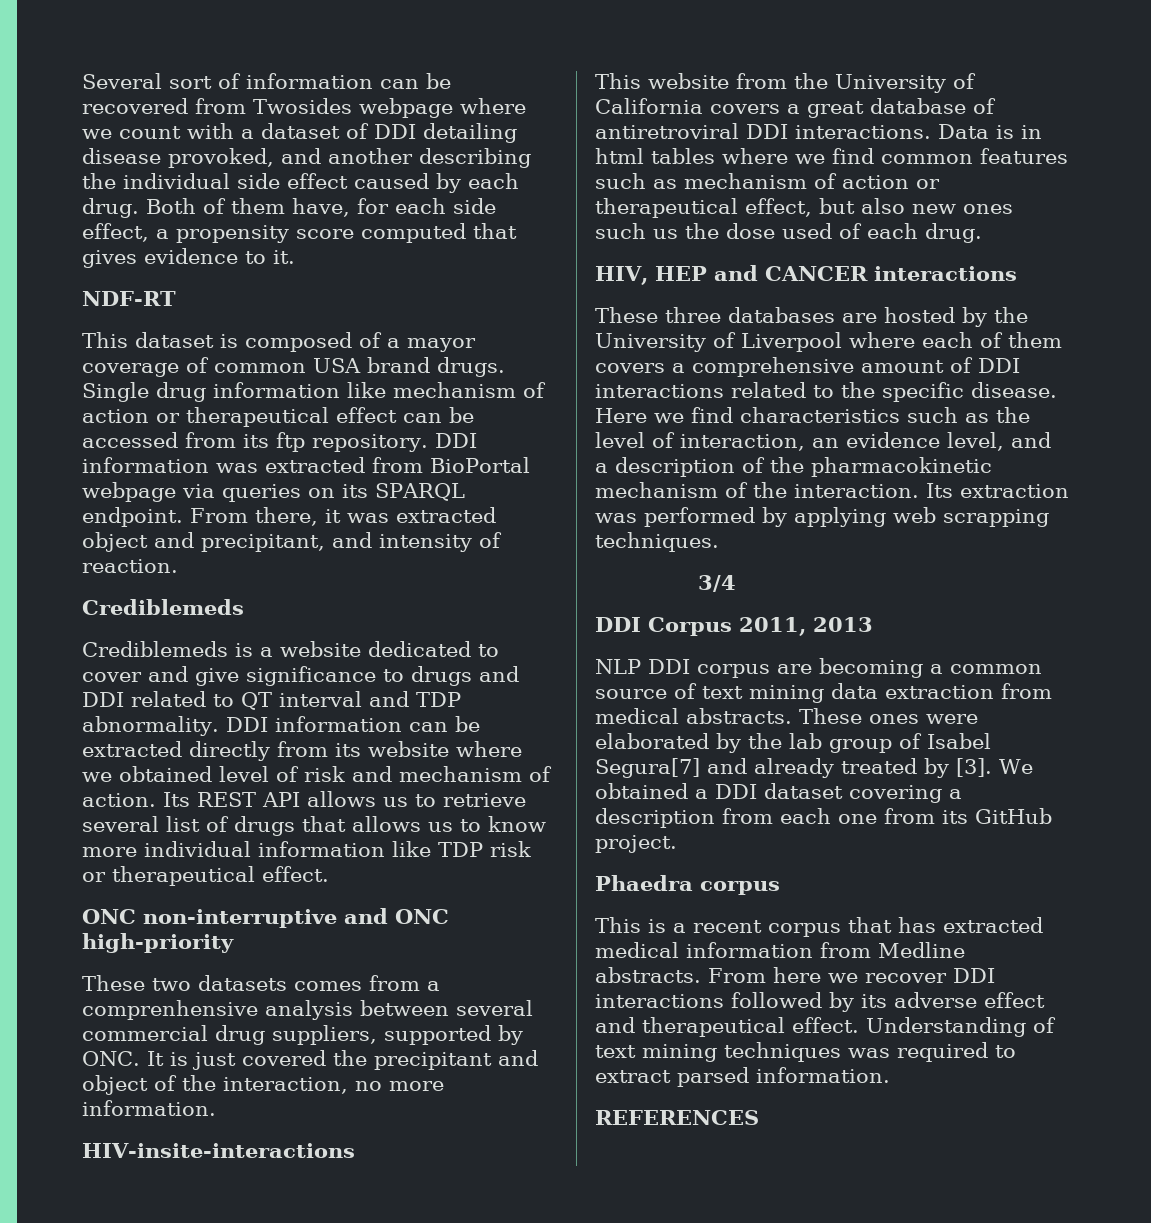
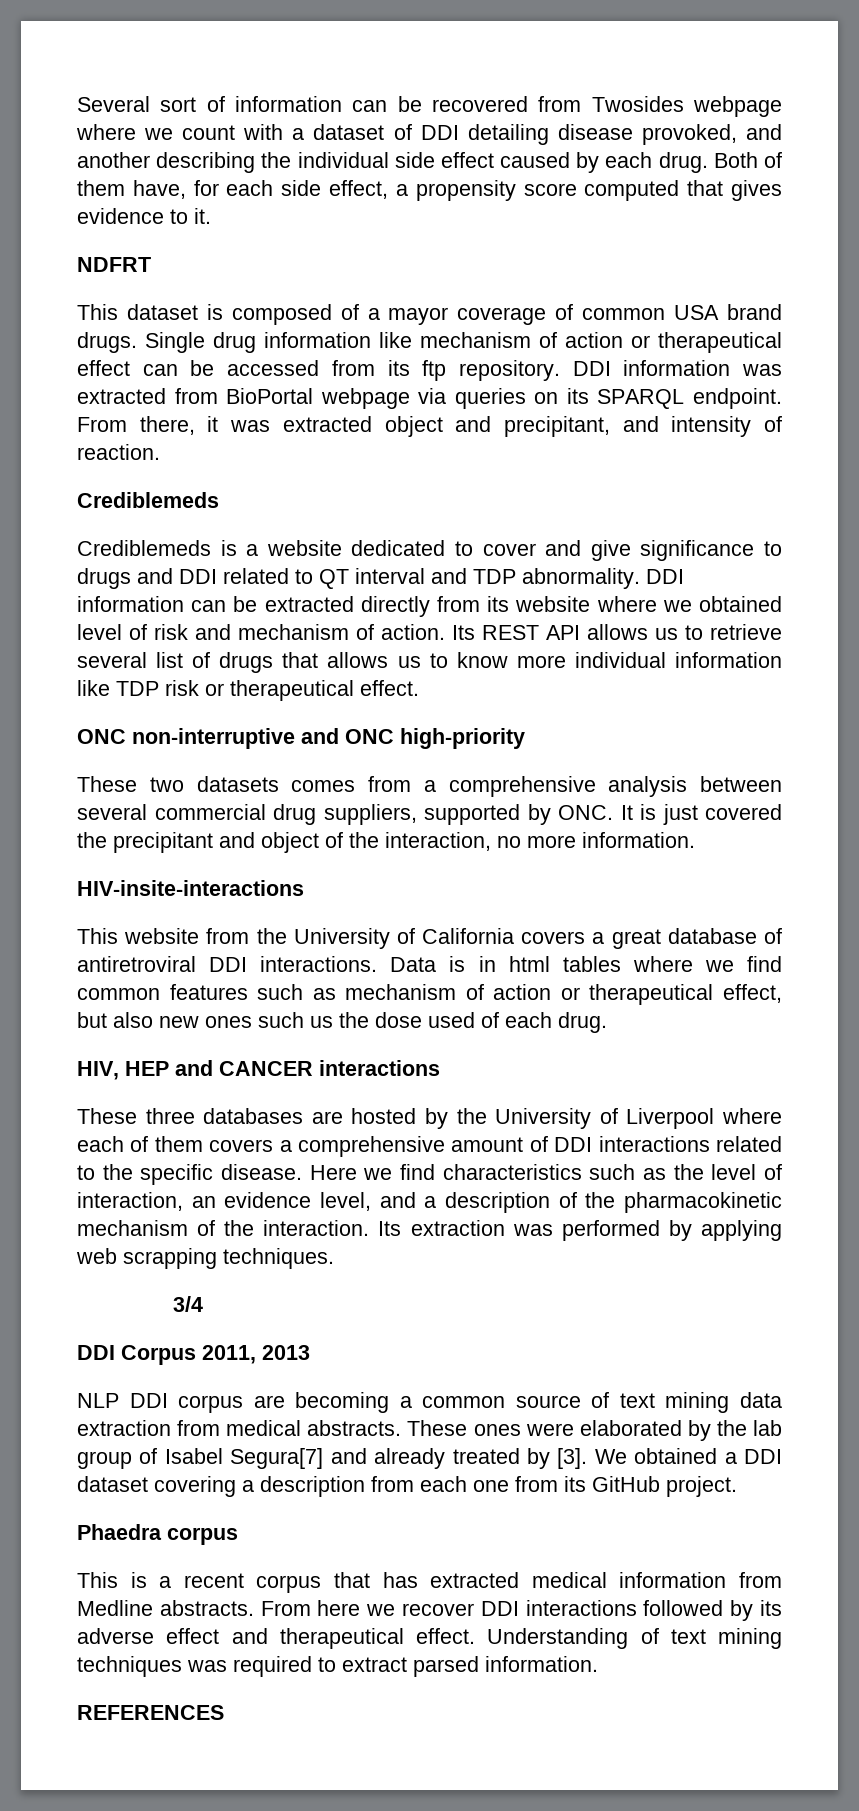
- NDF-RT
+ NDFRT
- These two datasets comes from a comprenhensive analysis between several commercial drug suppliers, supported by ONC. It is just covered the precipitant and object of the interaction, no more information.
+ These two datasets comes from a comprehensive analysis between several commercial drug suppliers, supported by ONC. It is just covered the precipitant and object of the interaction, no more information.

